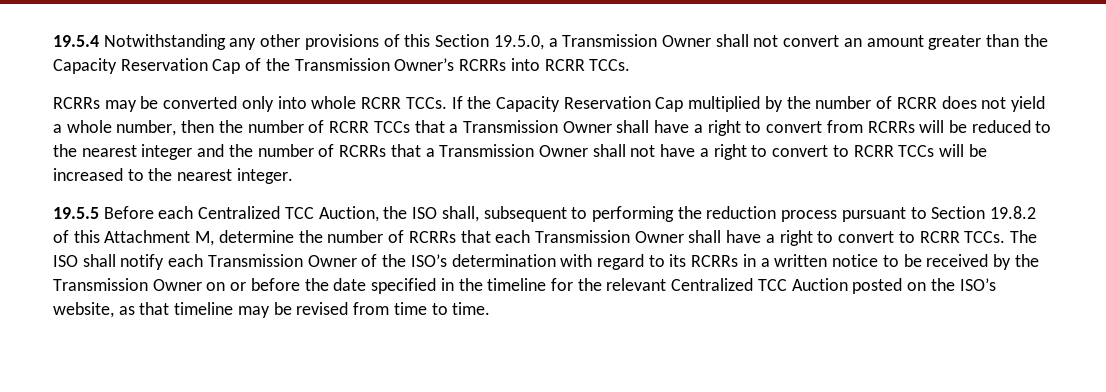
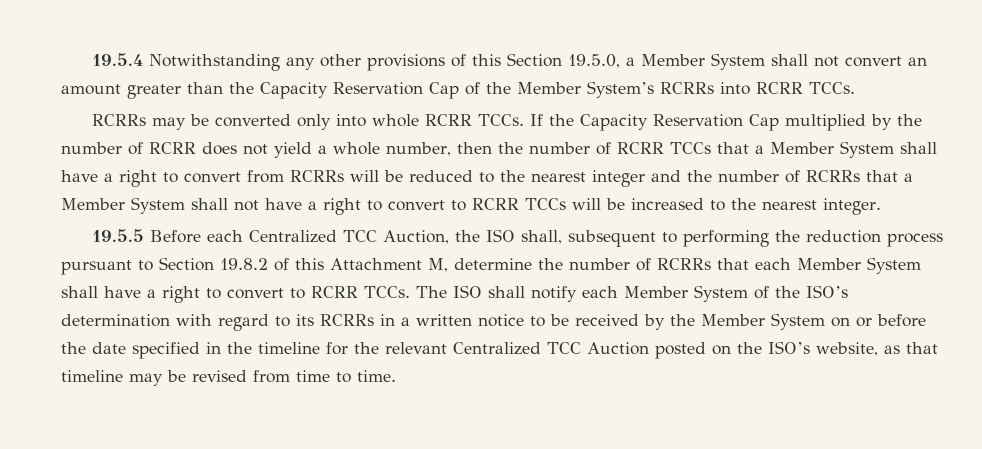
- 19.5.4 Notwithstanding any other provisions of this Section 19.5.0, a Transmission Owner shall not convert an amount greater than the Capacity Reservation Cap of the Transmission Owner’s RCRRs into RCRR TCCs.
+ 19.5.4 Notwithstanding any other provisions of this Section 19.5.0, a Member System shall not convert an amount greater than the Capacity Reservation Cap of the Member System’s RCRRs into RCRR TCCs.
- If the Capacity Reservation Cap multiplied by the number of RCRR does not yield a whole number, then the number of RCRR TCCs that a Transmission Owner shall have a right to convert from RCRRs will be reduced to the nearest integer and the number of RCRRs that a Transmission Owner shall not have a right to convert to RCRR TCCs will be increased to the nearest integer.
+ If the Capacity Reservation Cap multiplied by the number of RCRR does not yield a whole number, then the number of RCRR TCCs that a Member System shall have a right to convert from RCRRs will be reduced to the nearest integer and the number of RCRRs that a Member System shall not have a right to convert to RCRR TCCs will be increased to the nearest integer.
- 19.5.5 Before each Centralized TCC Auction, the ISO shall, subsequent to performing the reduction process pursuant to Section 19.8.2 of this Attachment M, determine the number of RCRRs that each Transmission Owner shall have a right to convert to RCRR TCCs.
+ 19.5.5 Before each Centralized TCC Auction, the ISO shall, subsequent to performing the reduction process pursuant to Section 19.8.2 of this Attachment M, determine the number of RCRRs that each Member System shall have a right to convert to RCRR TCCs.
- The ISO shall notify each Transmission Owner of the ISO’s determination with regard to its RCRRs in a written notice to be received by the Transmission Owner on or before the date specified in the timeline for the relevant Centralized TCC Auction posted on the ISO’s website, as that timeline may be revised from time to time.
+ The ISO shall notify each Member System of the ISO’s determination with regard to its RCRRs in a written notice to be received by the Member System on or before the date specified in the timeline for the relevant Centralized TCC Auction posted on the ISO’s website, as that timeline may be revised from time to time.

